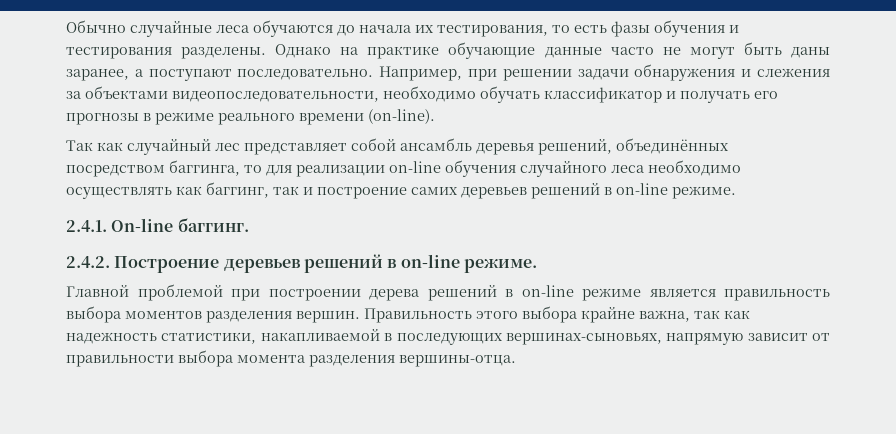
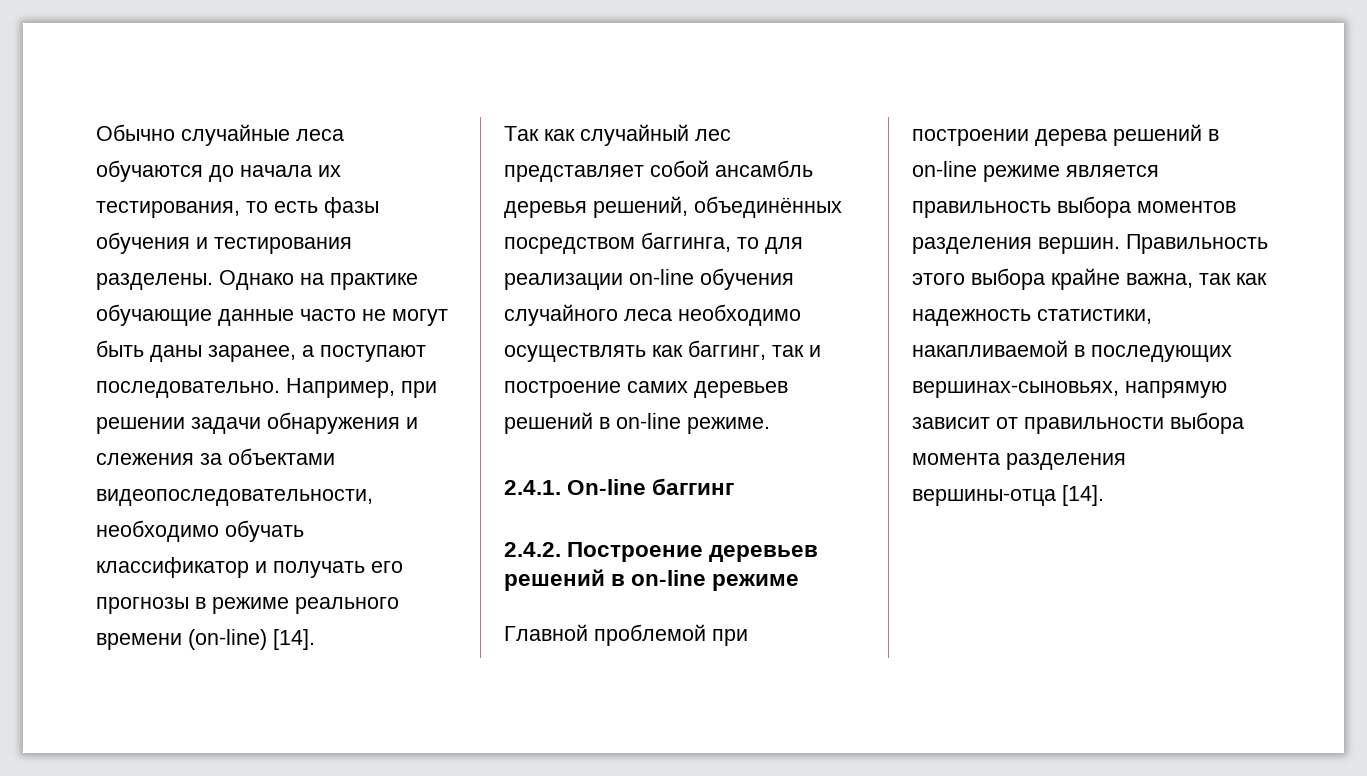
- Например, при решении задачи обнаружения и слежения за объектами видеопоследовательности, необходимо обучать классификатор и получать его прогнозы в режиме реального времени (on-line).
+ Например, при решении задачи обнаружения и слежения за объектами видеопоследовательности, необходимо обучать классификатор и получать его прогнозы в режиме реального времени (on-line) [14].
- 2.4.1. On-line баггинг.
+ 2.4.1. On-line баггинг
- 2.4.2. Построение деревьев решений в on-line режиме.
+ 2.4.2. Построение деревьев решений в on-line режиме
- Правильность этого выбора крайне важна, так как надежность статистики, накапливаемой в последующих вершинах-сыновьях, напрямую зависит от правильности выбора момента разделения вершины-отца.
+ Правильность этого выбора крайне важна, так как надежность статистики, накапливаемой в последующих вершинах-сыновьях, напрямую зависит от правильности выбора момента разделения вершины-отца [14].

